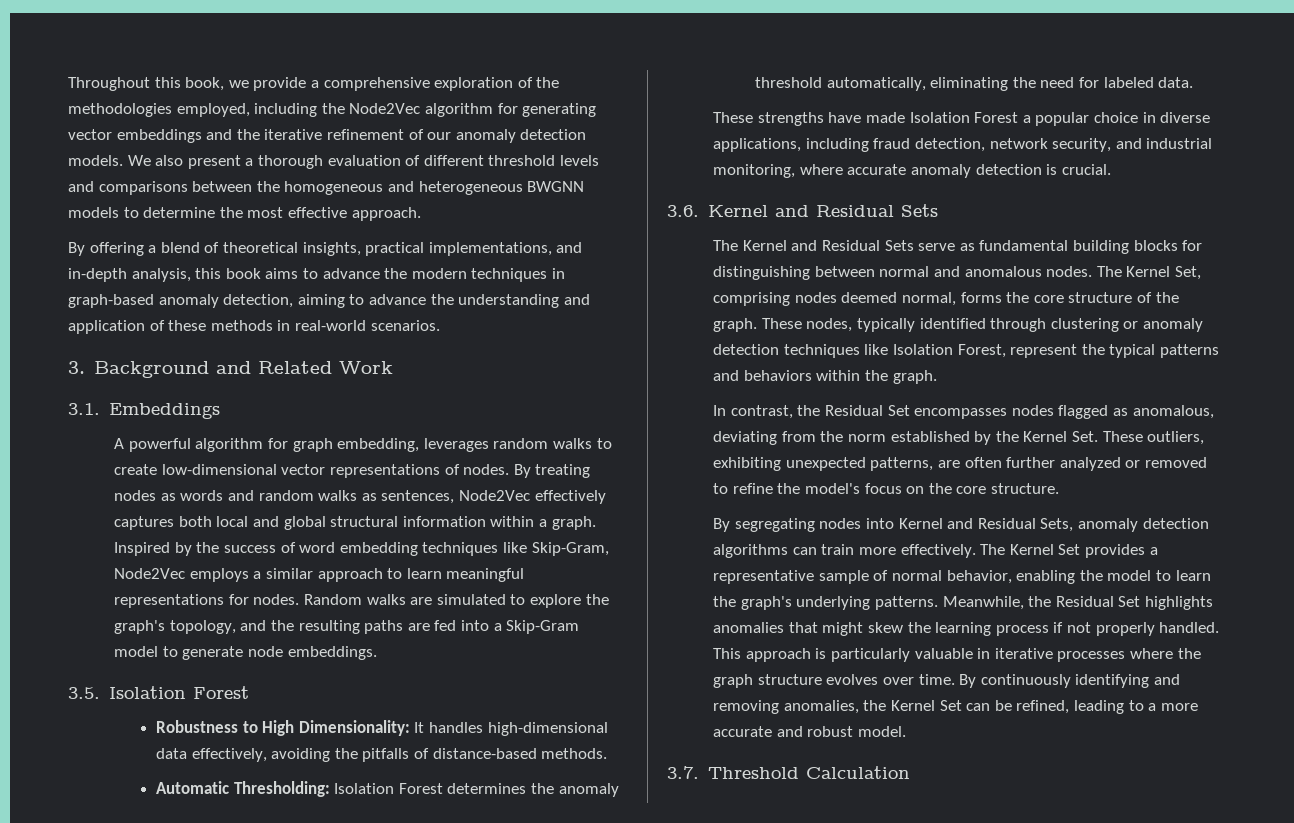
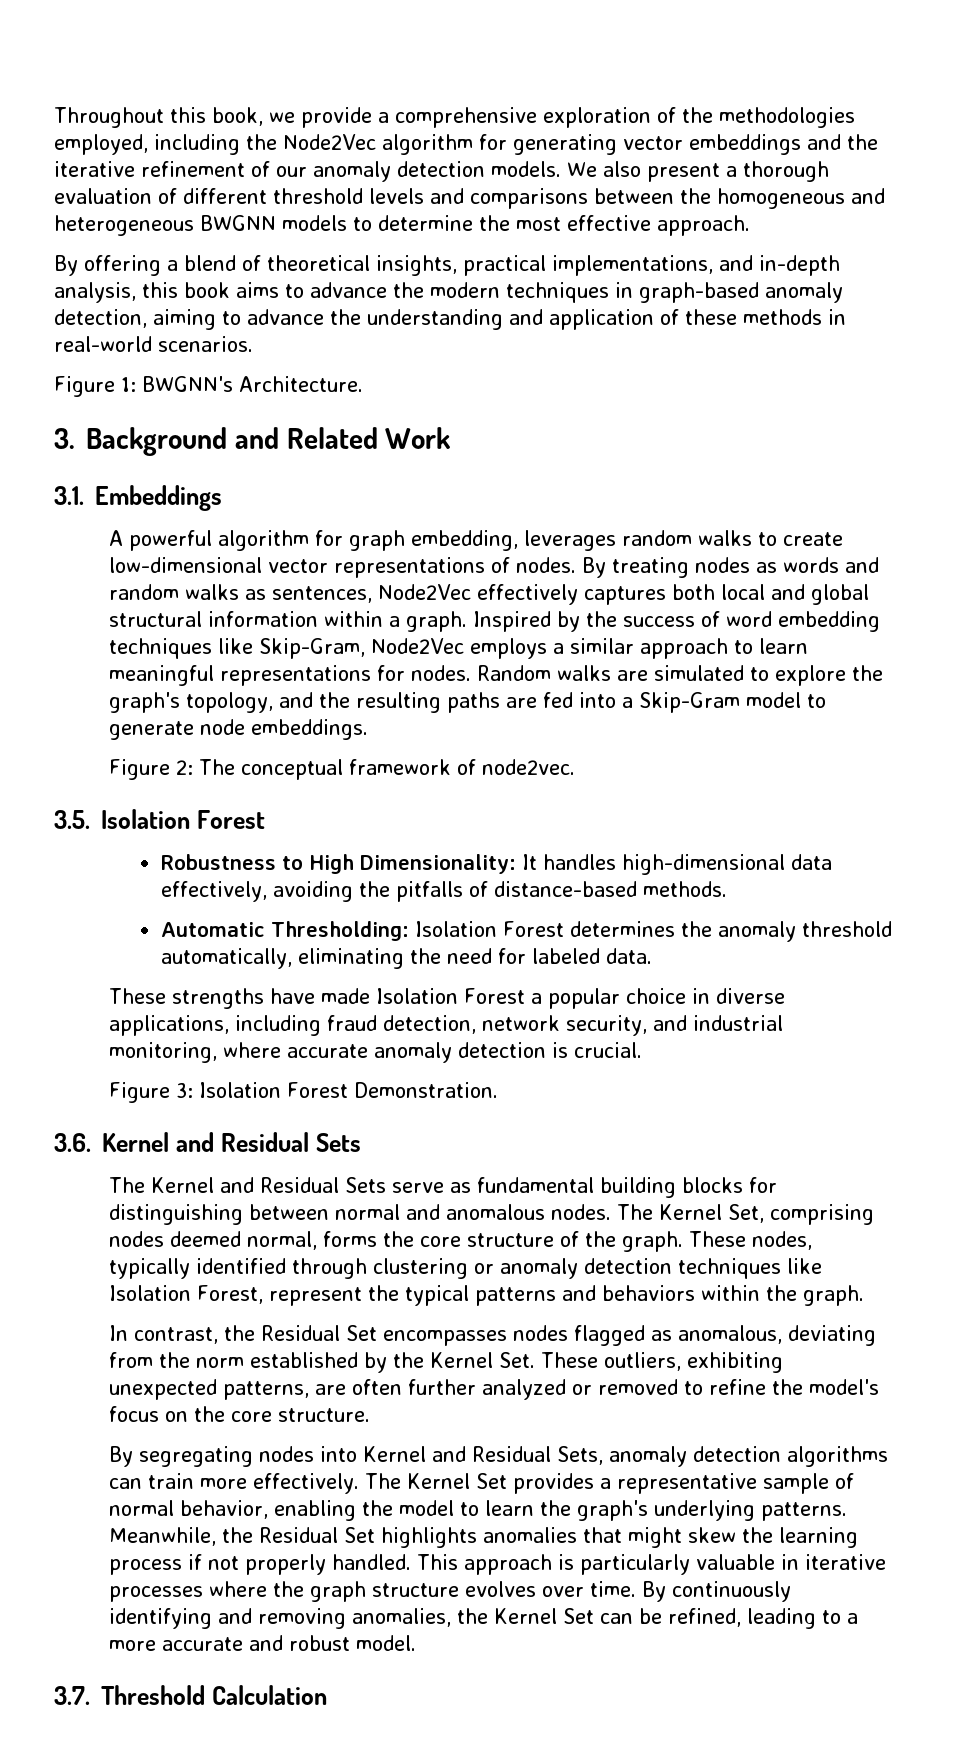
+ Figure 1: BWGNN's Architecture.
+ Figure 2: The conceptual framework of node2vec.
+ Figure 3: Isolation Forest Demonstration.

